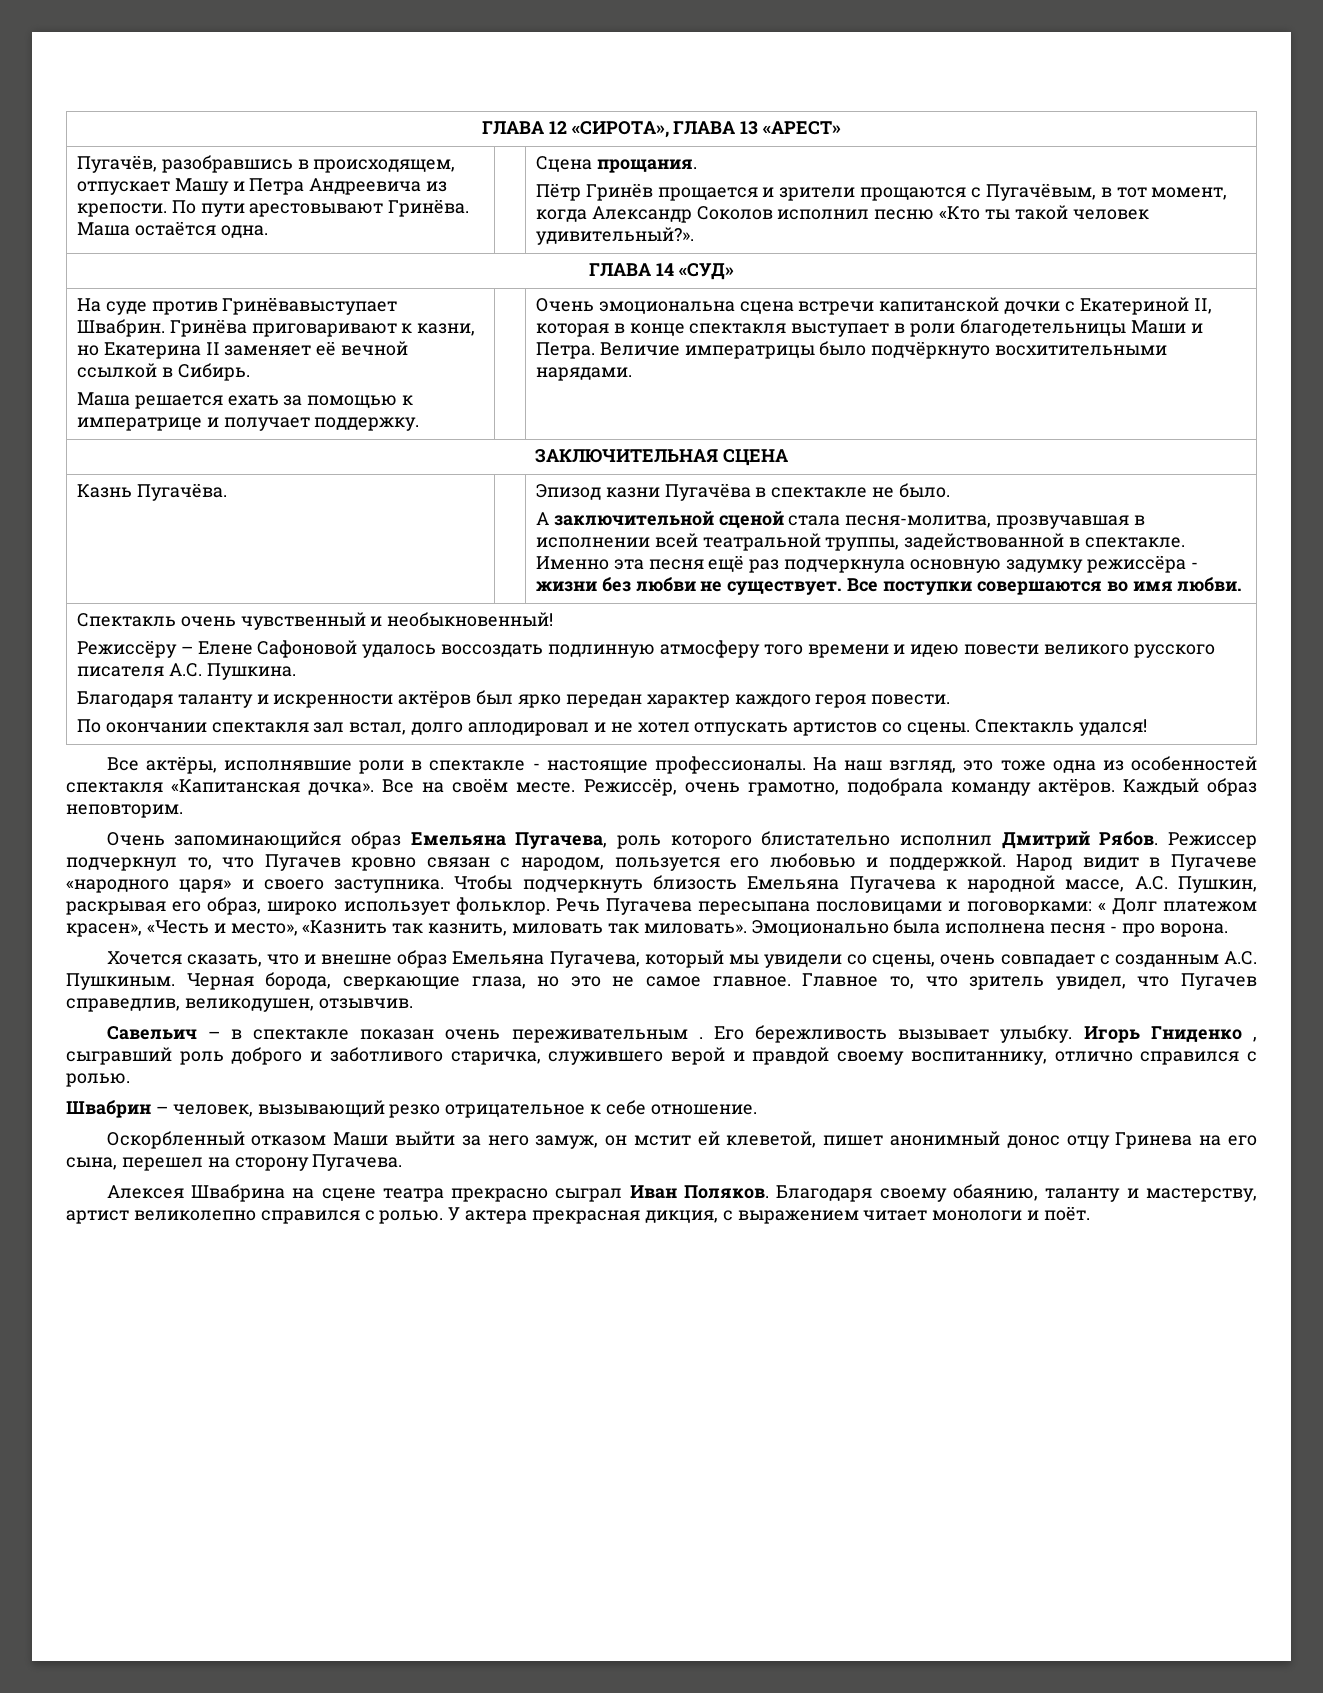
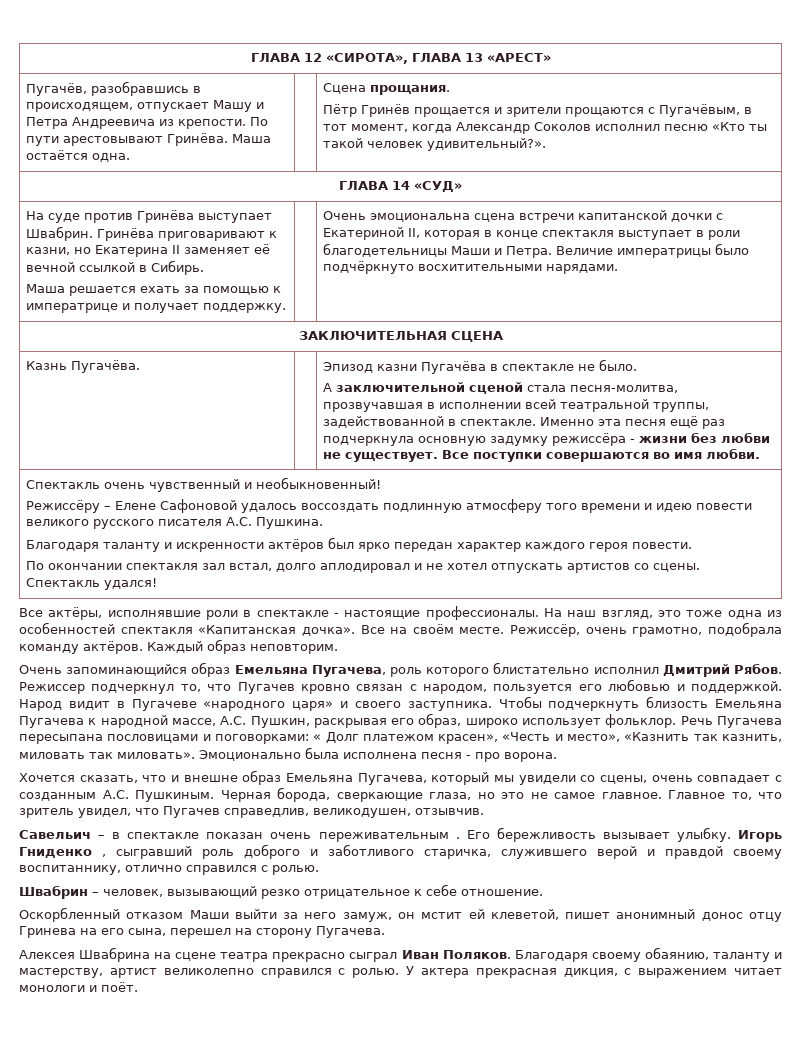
- На суде против Гринёвавыступает Швабрин.
+ На суде против Гринёва выступает Швабрин.

